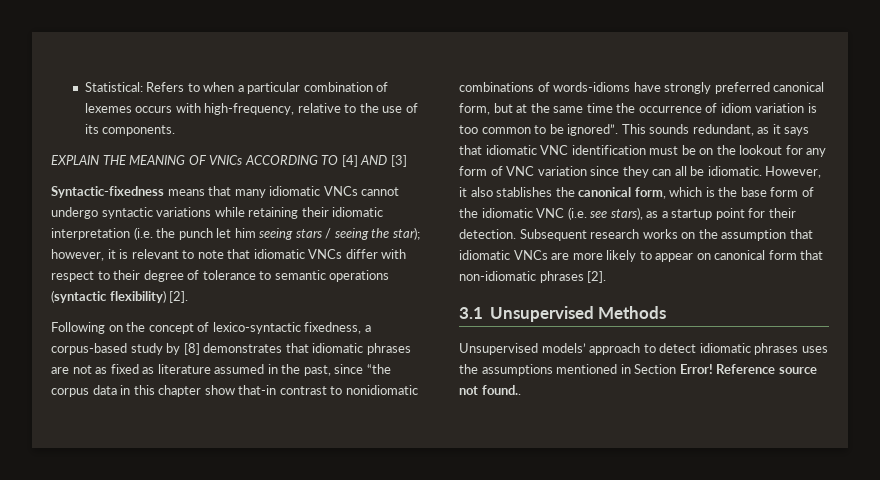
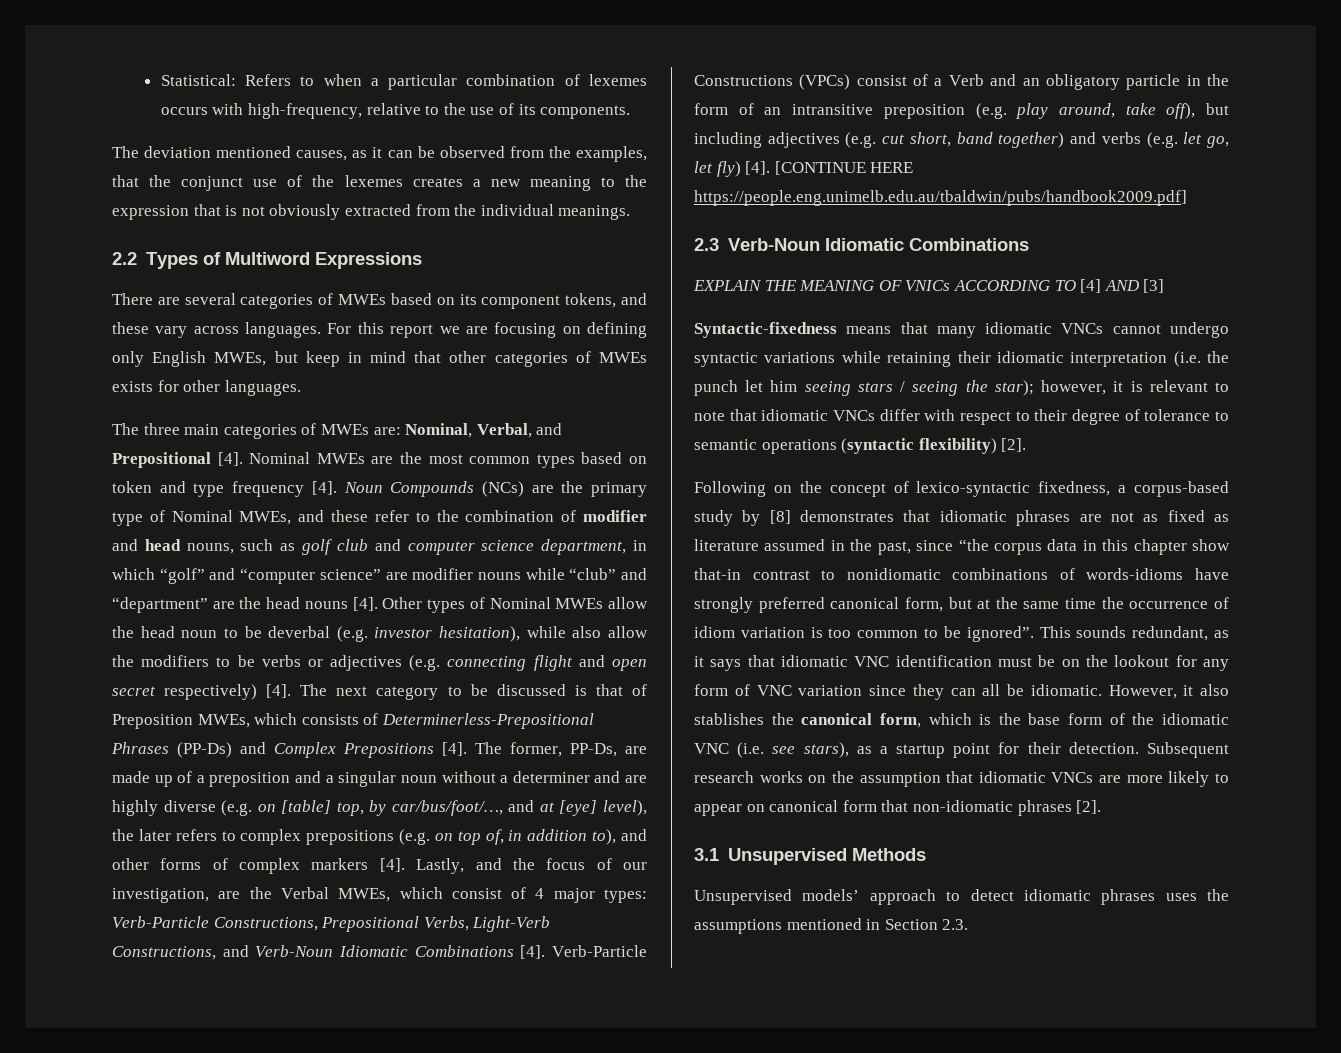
+ The deviation mentioned causes, as it can be observed from the examples, that the conjunct use of the lexemes creates a new meaning to the expression that is not obviously extracted from the individual meanings.
+ 2.2 Types of Multiword Expressions
+ There are several categories of MWEs based on its component tokens, and these vary across languages. For this report we are focusing on defining only English MWEs, but keep in mind that other categories of MWEs exists for other languages.
+ The three main categories of MWEs are: Nominal, Verbal, and Prepositional [4]. Nominal MWEs are the most common types based on token and type frequency [4]. Noun Compounds (NCs) are the primary type of Nominal MWEs, and these refer to the combination of modifier and head nouns, such as golf club and computer science department, in which “golf” and “computer science” are modifier nouns while “club” and “department” are the head nouns [4]. Other types of Nominal MWEs allow the head noun to be deverbal (e.g. investor hesitation), while also allow the modifiers to be verbs or adjectives (e.g. connecting flight and open secret respectively) [4]. The next category to be discussed is that of Preposition MWEs, which consists of Determinerless-Prepositional Phrases (PP-Ds) and Complex Prepositions [4]. The former, PP-Ds, are made up of a preposition and a singular noun without a determiner and are highly diverse (e.g. on [table] top, by car/bus/foot/…, and at [eye] level), the later refers to complex prepositions (e.g. on top of, in addition to), and other forms of complex markers [4]. Lastly, and the focus of our investigation, are the Verbal MWEs, which consist of 4 major types: Verb-Particle Constructions, Prepositional Verbs, Light-Verb Constructions, and Verb-Noun Idiomatic Combinations [4]. Verb-Particle Constructions (VPCs) consist of a Verb and an obligatory particle in the form of an intransitive preposition (e.g. play around, take off), but including adjectives (e.g. cut short, band together) and verbs (e.g. let go, let fly) [4]. [CONTINUE HERE https://people.eng.unimelb.edu.au/tbaldwin/pubs/handbook2009.pdf]
+ 2.3 Verb-Noun Idiomatic Combinations
- Unsupervised models’ approach to detect idiomatic phrases uses the assumptions mentioned in Section Error! Reference source not found..
+ Unsupervised models’ approach to detect idiomatic phrases uses the assumptions mentioned in Section 2.3.

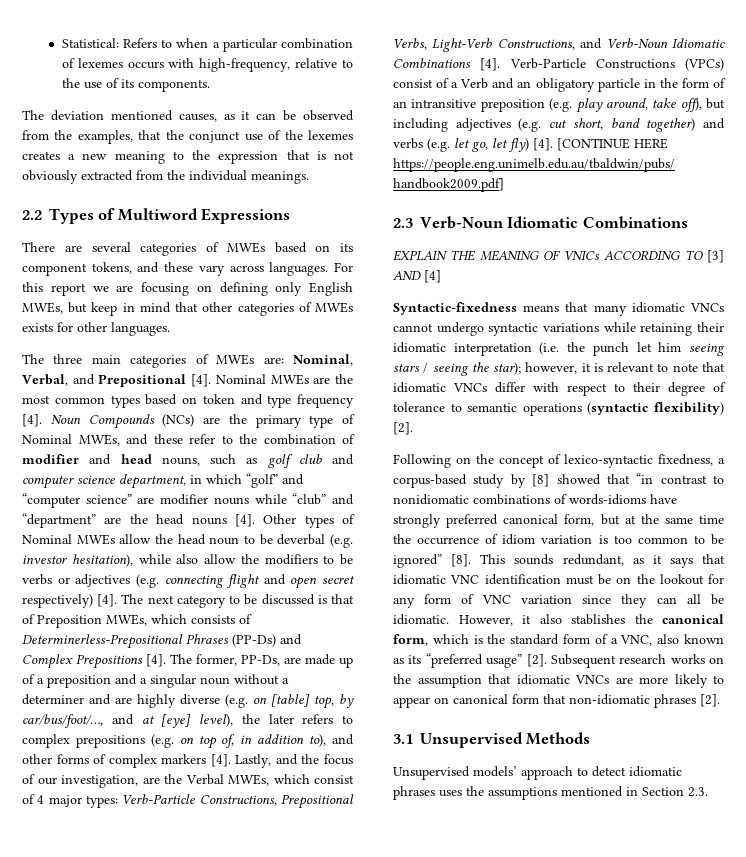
- EXPLAIN THE MEANING OF VNICs ACCORDING TO [4] AND [3]
+ EXPLAIN THE MEANING OF VNICs ACCORDING TO [3] AND [4]
- Following on the concept of lexico-syntactic fixedness, a corpus-based study by [8] demonstrates that idiomatic phrases are not as fixed as literature assumed in the past, since “the corpus data in this chapter show that-in contrast to nonidiomatic combinations of words-idioms have strongly preferred canonical form, but at the same time the occurrence of idiom variation is too common to be ignored”.
+ Following on the concept of lexico-syntactic fixedness, a corpus-based study by [8] showed that “in contrast to nonidiomatic combinations of words-idioms have strongly preferred canonical form, but at the same time the occurrence of idiom variation is too common to be ignored” [8].
- However, it also stablishes the canonical form, which is the base form of the idiomatic VNC (i.e. see stars), as a startup point for their detection.
+ However, it also stablishes the canonical form, which is the standard form of a VNC, also known as its “preferred usage” [2].

